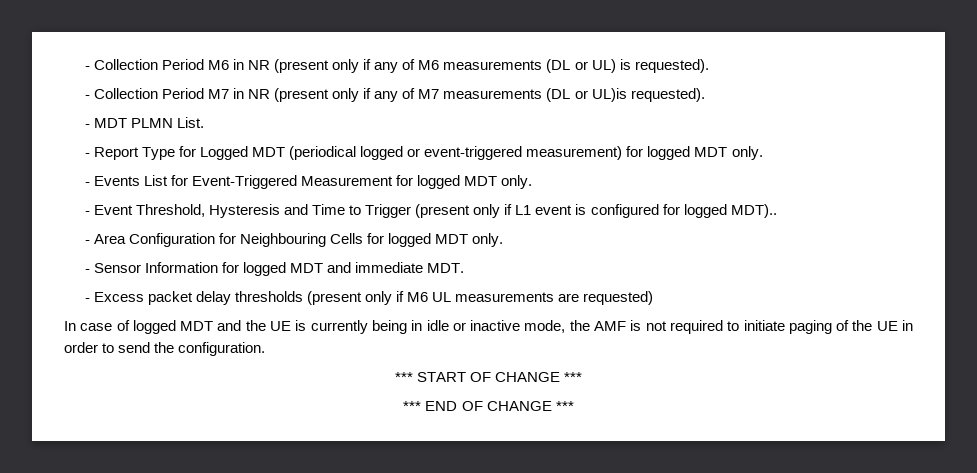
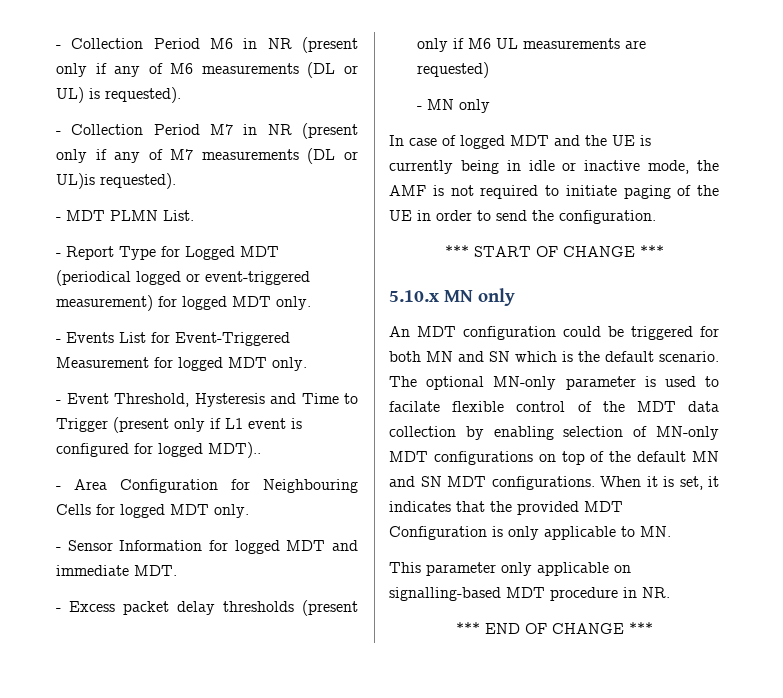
+ - MN only
+ 5.10.x MN only
+ An MDT configuration could be triggered for both MN and SN which is the default scenario. The optional MN-only parameter is used to facilate flexible control of the MDT data collection by enabling selection of MN-only MDT configurations on top of the default MN and SN MDT configurations. When it is set, it indicates that the provided MDT Configuration is only applicable to MN.
+ This parameter only applicable on signalling-based MDT procedure in NR.

